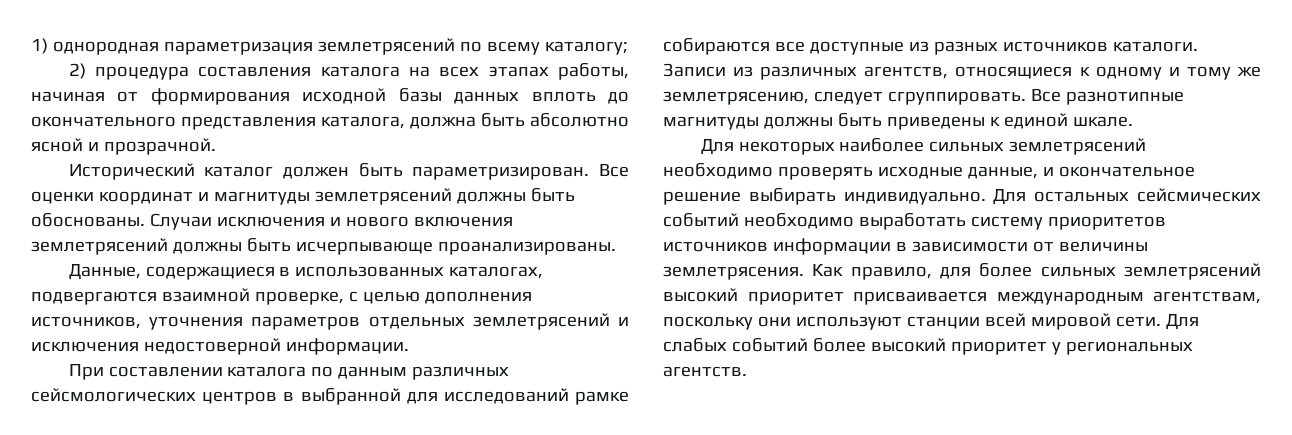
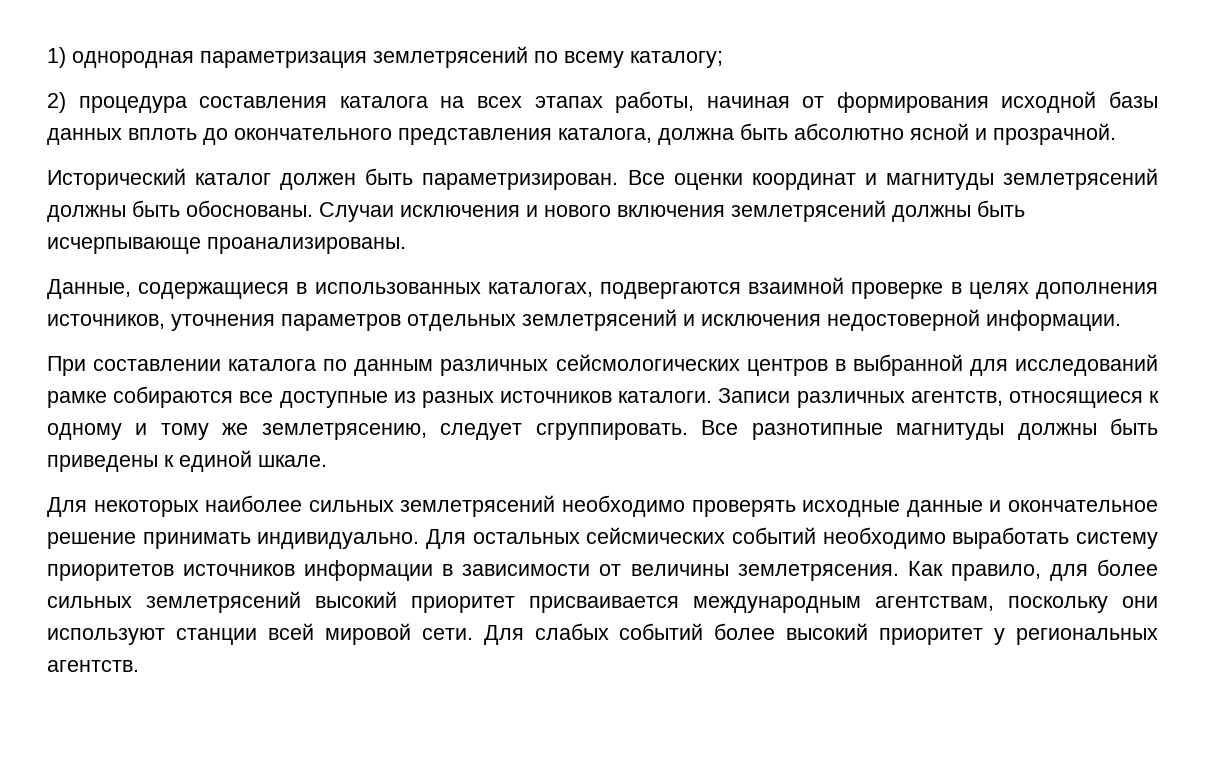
- Данные, содержащиеся в использованных каталогах, подвергаются взаимной проверке, с целью дополнения источников, уточнения параметров отдельных землетрясений и исключения недостоверной информации.
+ Данные, содержащиеся в использованных каталогах, подвергаются взаимной проверке в целях дополнения источников, уточнения параметров отдельных землетрясений и исключения недостоверной информации.
- Записи из различных агентств, относящиеся к одному и тому же землетрясению, следует сгруппировать.
+ Записи различных агентств, относящиеся к одному и тому же землетрясению, следует сгруппировать.
- Для некоторых наиболее сильных землетрясений необходимо проверять исходные данные, и окончательное решение выбирать индивидуально.
+ Для некоторых наиболее сильных землетрясений необходимо проверять исходные данные и окончательное решение принимать индивидуально.

